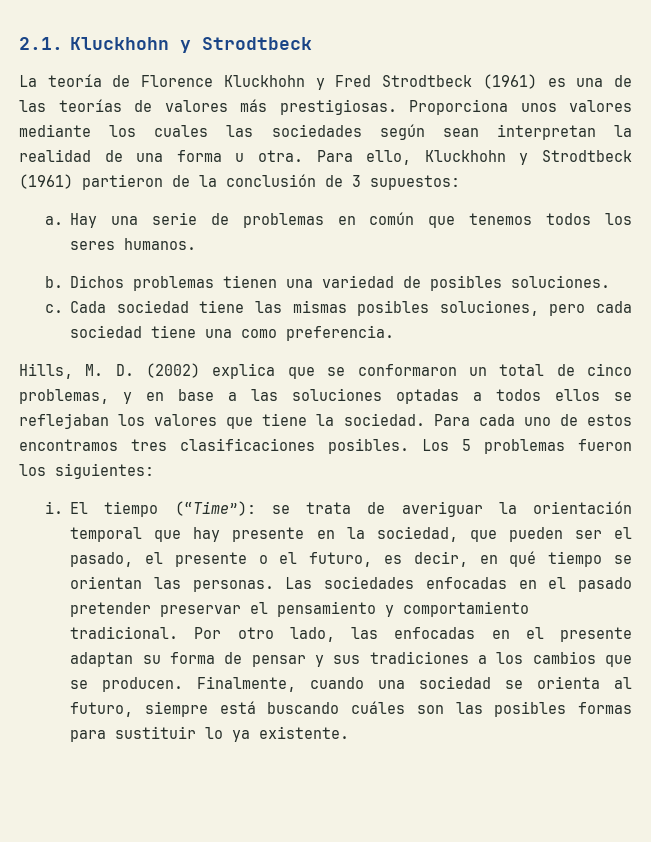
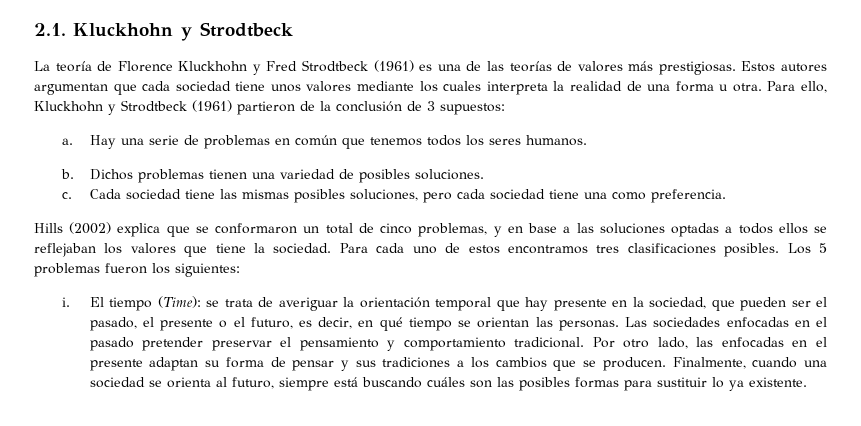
- Proporciona unos valores mediante los cuales las sociedades según sean interpretan la realidad de una forma u otra.
+ Estos autores argumentan que cada sociedad tiene unos valores mediante los cuales interpreta la realidad de una forma u otra.
- Hills, M. D. (2002) explica que se conformaron un total de cinco problemas, y en base a las soluciones optadas a todos ellos se reflejaban los valores que tiene la sociedad.
+ Hills (2002) explica que se conformaron un total de cinco problemas, y en base a las soluciones optadas a todos ellos se reflejaban los valores que tiene la sociedad.
- El tiempo (“Time”): se trata de averiguar la orientación temporal que hay presente en la sociedad, que pueden ser el pasado, el presente o el futuro, es decir, en qué tiempo se orientan las personas.
+ El tiempo (Time): se trata de averiguar la orientación temporal que hay presente en la sociedad, que pueden ser el pasado, el presente o el futuro, es decir, en qué tiempo se orientan las personas.

